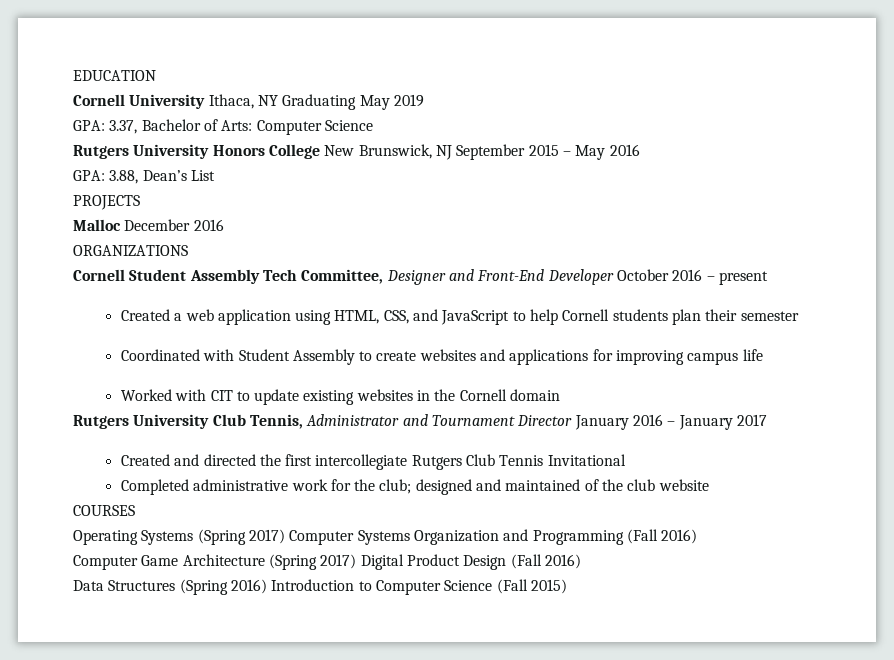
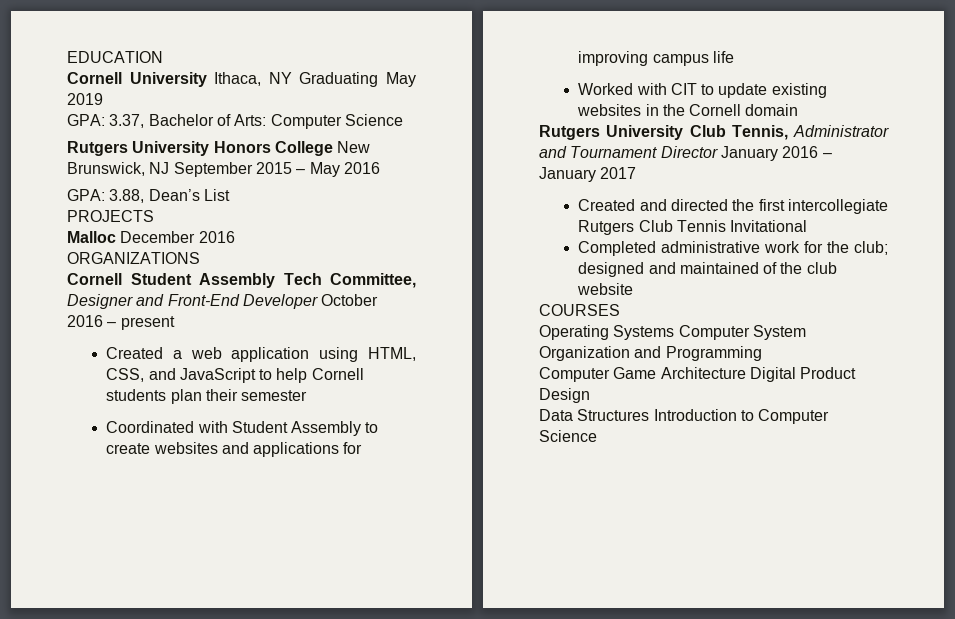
- Operating Systems (Spring 2017) Computer Systems Organization and Programming (Fall 2016)
+ Operating Systems Computer System Organization and Programming
- Computer Game Architecture (Spring 2017) Digital Product Design (Fall 2016)
+ Computer Game Architecture Digital Product Design
- Data Structures (Spring 2016) Introduction to Computer Science (Fall 2015)
+ Data Structures Introduction to Computer Science

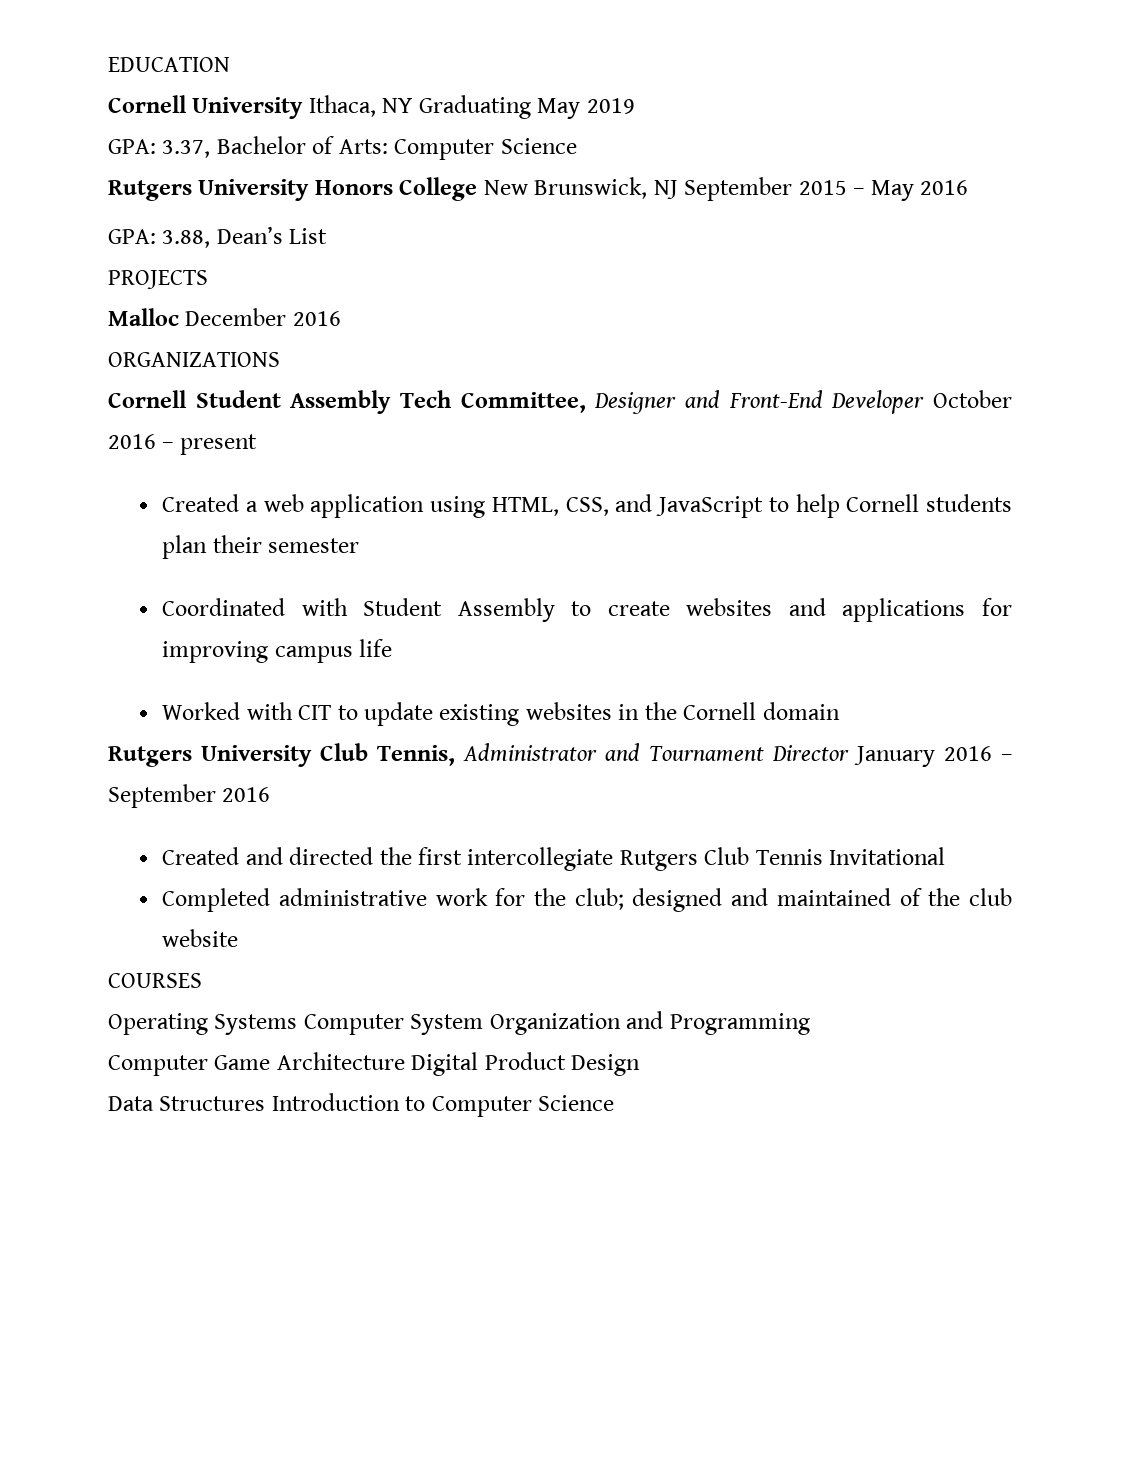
- Rutgers University Club Tennis, Administrator and Tournament Director January 2016 – January 2017
+ Rutgers University Club Tennis, Administrator and Tournament Director January 2016 – September 2016

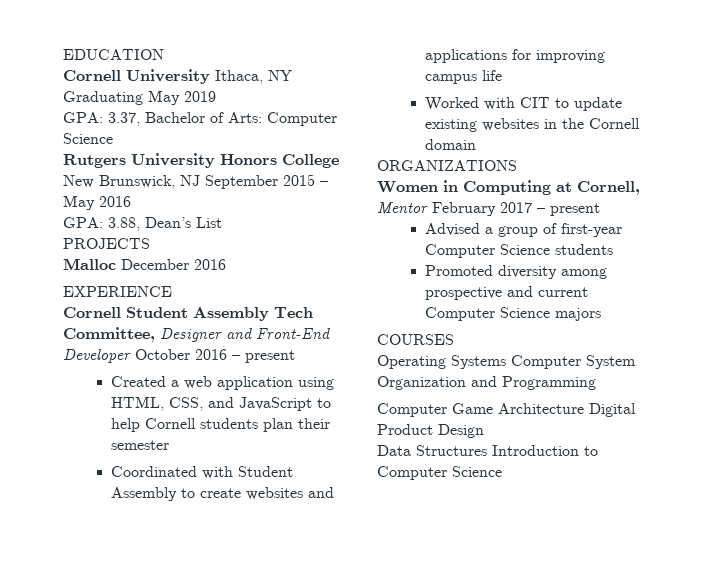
- ORGANIZATIONS
+ EXPERIENCE
- Rutgers University Club Tennis, Administrator and Tournament Director January 2016 – September 2016
- Created and directed the first intercollegiate Rutgers Club Tennis Invitational
- Completed administrative work for the club; designed and maintained of the club website
+ ORGANIZATIONS
+ Women in Computing at Cornell, Mentor February 2017 – present
+ Advised a group of first-year Computer Science students
+ Promoted diversity among prospective and current Computer Science majors

